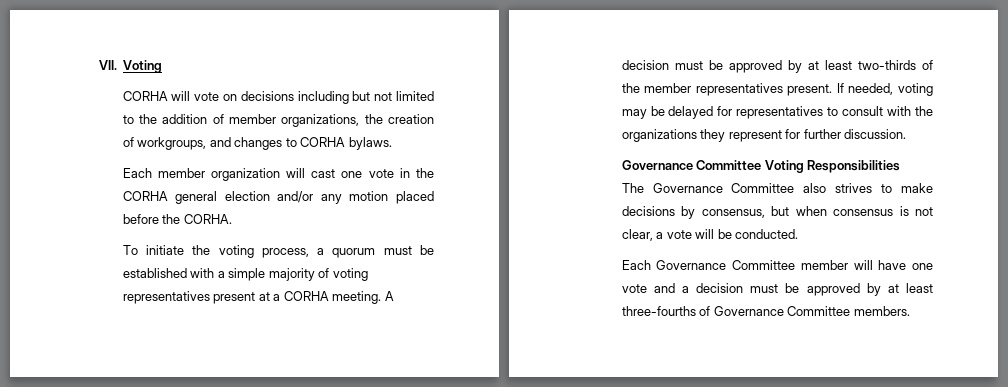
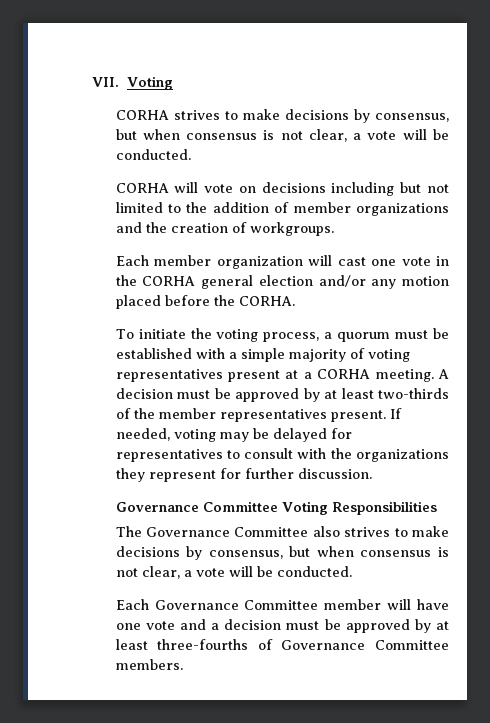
+ CORHA strives to make decisions by consensus, but when consensus is not clear, a vote will be conducted.
- CORHA will vote on decisions including but not limited to the addition of member organizations, the creation of workgroups, and changes to CORHA bylaws.
+ CORHA will vote on decisions including but not limited to the addition of member organizations and the creation of workgroups.

